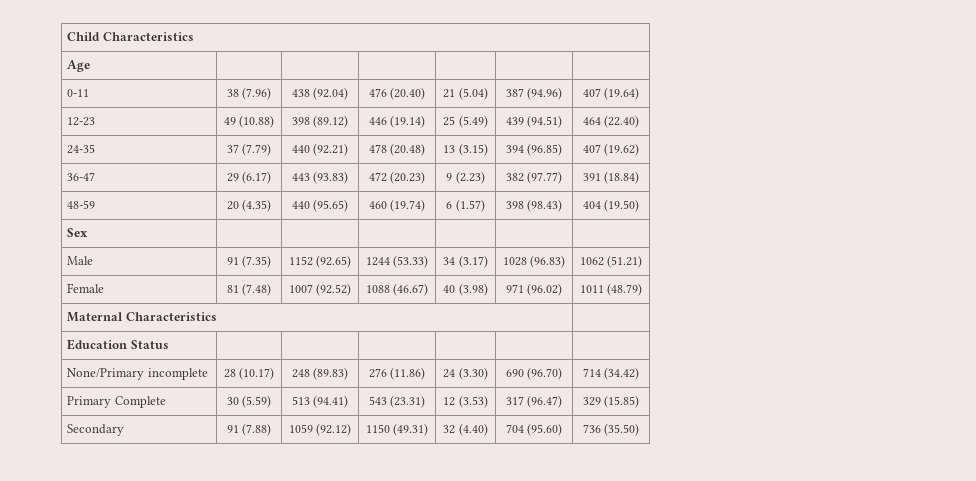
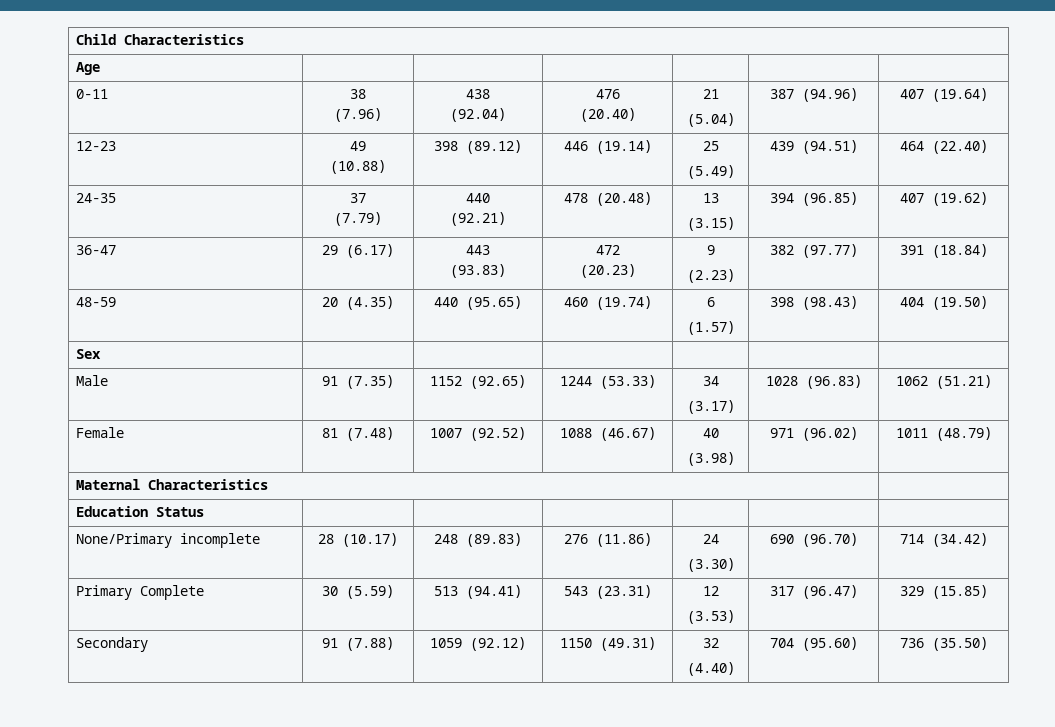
- 0-11 | 38 (7.96) | 438 (92.04) | 476 (20.40) | 21 (5.04) | 387 (94.96) | 407 (19.64)
+ 0-11 | 38
+ (7.96) | 438
+ (92.04) | 476
+ (20.40) | 21
+ (5.04) | 387 (94.96) | 407 (19.64)
- 12-23 | 49 (10.88) | 398 (89.12) | 446 (19.14) | 25 (5.49) | 439 (94.51) | 464 (22.40)
+ 12-23 | 49
+ (10.88) | 398 (89.12) | 446 (19.14) | 25
+ (5.49) | 439 (94.51) | 464 (22.40)
- 24-35 | 37 (7.79) | 440 (92.21) | 478 (20.48) | 13 (3.15) | 394 (96.85) | 407 (19.62)
+ 24-35 | 37
+ (7.79) | 440
+ (92.21) | 478 (20.48) | 13
+ (3.15) | 394 (96.85) | 407 (19.62)
- 36-47 | 29 (6.17) | 443 (93.83) | 472 (20.23) | 9 (2.23) | 382 (97.77) | 391 (18.84)
+ 36-47 | 29 (6.17) | 443
+ (93.83) | 472
+ (20.23) | 9
+ (2.23) | 382 (97.77) | 391 (18.84)
- 48-59 | 20 (4.35) | 440 (95.65) | 460 (19.74) | 6 (1.57) | 398 (98.43) | 404 (19.50)
+ 48-59 | 20 (4.35) | 440 (95.65) | 460 (19.74) | 6
+ (1.57) | 398 (98.43) | 404 (19.50)
- Male | 91 (7.35) | 1152 (92.65) | 1244 (53.33) | 34 (3.17) | 1028 (96.83) | 1062 (51.21)
+ Male | 91 (7.35) | 1152 (92.65) | 1244 (53.33) | 34
+ (3.17) | 1028 (96.83) | 1062 (51.21)
- Female | 81 (7.48) | 1007 (92.52) | 1088 (46.67) | 40 (3.98) | 971 (96.02) | 1011 (48.79)
+ Female | 81 (7.48) | 1007 (92.52) | 1088 (46.67) | 40
+ (3.98) | 971 (96.02) | 1011 (48.79)
- None/Primary incomplete | 28 (10.17) | 248 (89.83) | 276 (11.86) | 24 (3.30) | 690 (96.70) | 714 (34.42)
+ None/Primary incomplete | 28 (10.17) | 248 (89.83) | 276 (11.86) | 24
+ (3.30) | 690 (96.70) | 714 (34.42)
- Primary Complete | 30 (5.59) | 513 (94.41) | 543 (23.31) | 12 (3.53) | 317 (96.47) | 329 (15.85)
+ Primary Complete | 30 (5.59) | 513 (94.41) | 543 (23.31) | 12
+ (3.53) | 317 (96.47) | 329 (15.85)
- Secondary | 91 (7.88) | 1059 (92.12) | 1150 (49.31) | 32 (4.40) | 704 (95.60) | 736 (35.50)
+ Secondary | 91 (7.88) | 1059 (92.12) | 1150 (49.31) | 32
+ (4.40) | 704 (95.60) | 736 (35.50)

